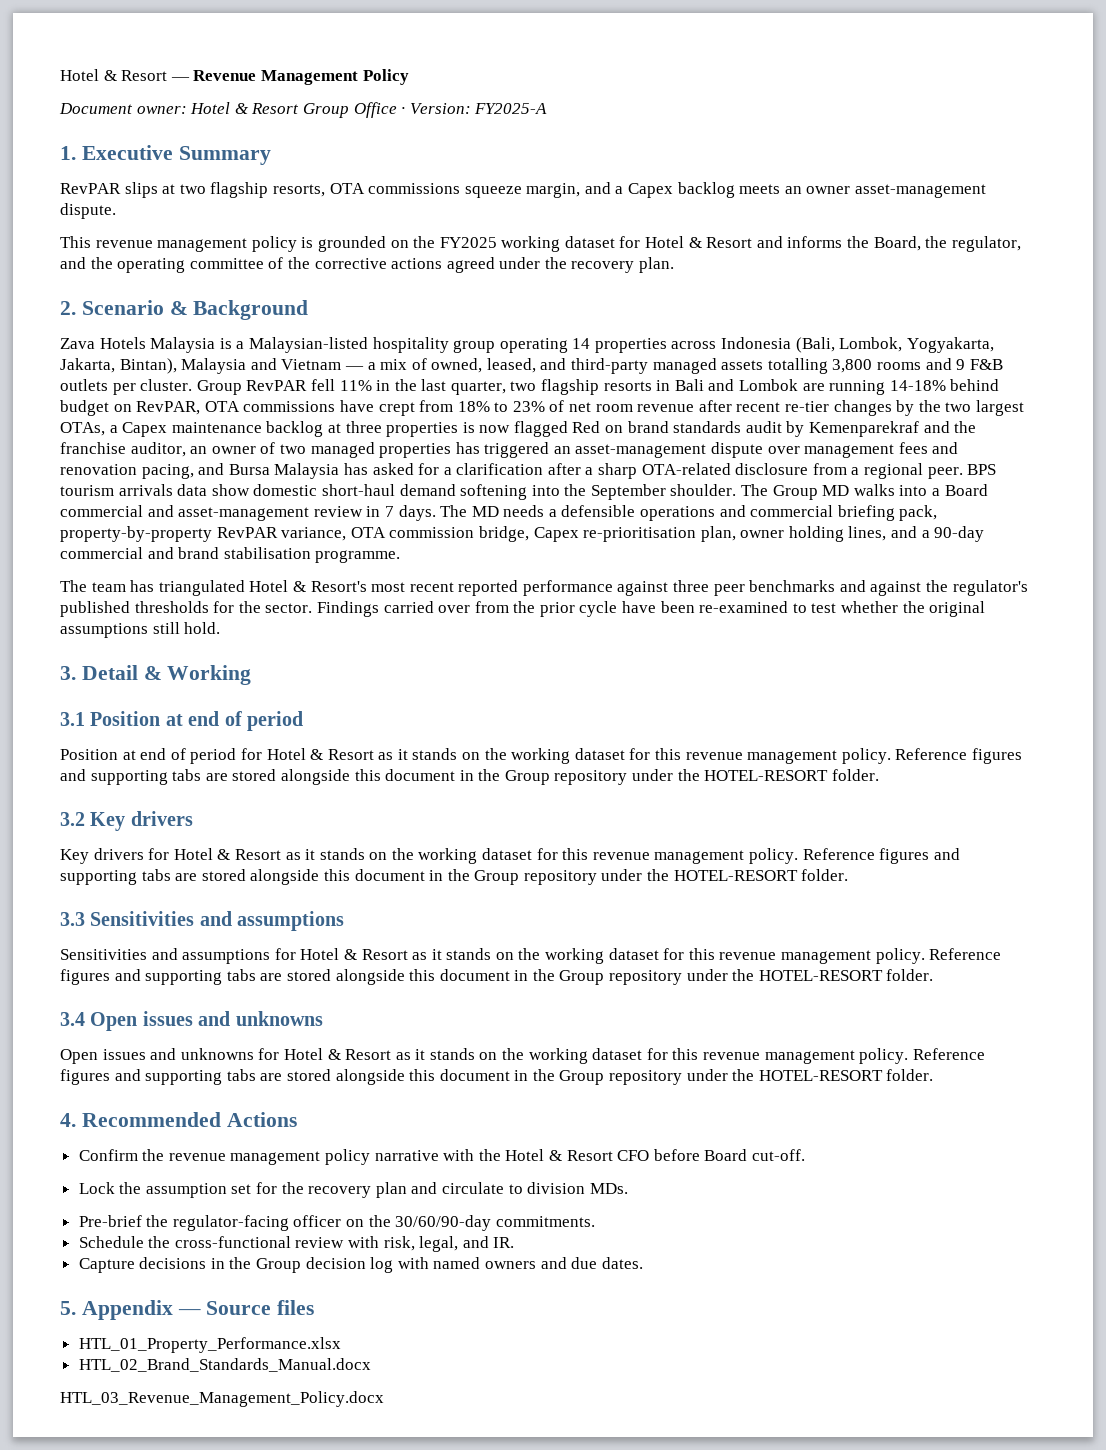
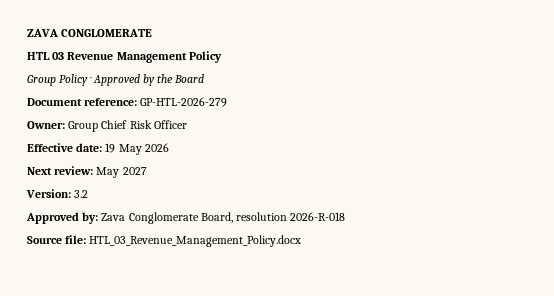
- Hotel & Resort — Revenue Management Policy
+ ZAVA CONGLOMERATE
+ HTL 03 Revenue Management Policy
- Document owner: Hotel & Resort Group Office · Version: FY2025-A
- 1. Executive Summary
- RevPAR slips at two flagship resorts, OTA commissions squeeze margin, and a Capex backlog meets an owner asset-management dispute.
- This revenue management policy is grounded on the FY2025 working dataset for Hotel & Resort and informs the Board, the regulator, and the operating committee of the corrective actions agreed under the recovery plan.
- 2. Scenario & Background
- Zava Hotels Malaysia is a Malaysian-listed hospitality group operating 14 properties across Indonesia (Bali, Lombok, Yogyakarta, Jakarta, Bintan), Malaysia and Vietnam — a mix of owned, leased, and third-party managed assets totalling 3,800 rooms and 9 F&B outlets per cluster. Group RevPAR fell 11% in the last quarter, two flagship resorts in Bali and Lombok are running 14-18% behind budget on RevPAR, OTA commissions have crept from 18% to 23% of net room revenue after recent re-tier changes by the two largest OTAs, a Capex maintenance backlog at three properties is now flagged Red on brand standards audit by Kemenparekraf and the franchise auditor, an owner of two managed properties has triggered an asset-management dispute over management fees and renovation pacing, and Bursa Malaysia has asked for a clarification after a sharp OTA-related disclosure from a regional peer. BPS tourism arrivals data show domestic short-haul demand softening into the September shoulder. The Group MD walks into a Board commercial and asset-management review in 7 days. The MD needs a defensible operations and commercial briefing pack, property-by-property RevPAR variance, OTA commission bridge, Capex re-prioritisation plan, owner holding lines, and a 90-day commercial and brand stabilisation programme.
- The team has triangulated Hotel & Resort's most recent reported performance against three peer benchmarks and against the regulator's published thresholds for the sector. Findings carried over from the prior cycle have been re-examined to test whether the original assumptions still hold.
- 3. Detail & Working
- 3.1 Position at end of period
- Position at end of period for Hotel & Resort as it stands on the working dataset for this revenue management policy. Reference figures and supporting tabs are stored alongside this document in the Group repository under the HOTEL-RESORT folder.
- 3.2 Key drivers
- Key drivers for Hotel & Resort as it stands on the working dataset for this revenue management policy. Reference figures and supporting tabs are stored alongside this document in the Group repository under the HOTEL-RESORT folder.
- 3.3 Sensitivities and assumptions
- Sensitivities and assumptions for Hotel & Resort as it stands on the working dataset for this revenue management policy. Reference figures and supporting tabs are stored alongside this document in the Group repository under the HOTEL-RESORT folder.
- 3.4 Open issues and unknowns
- Open issues and unknowns for Hotel & Resort as it stands on the working dataset for this revenue management policy. Reference figures and supporting tabs are stored alongside this document in the Group repository under the HOTEL-RESORT folder.
- 4. Recommended Actions
- Confirm the revenue management policy narrative with the Hotel & Resort CFO before Board cut-off.
- Lock the assumption set for the recovery plan and circulate to division MDs.
- Pre-brief the regulator-facing officer on the 30/60/90-day commitments.
- Schedule the cross-functional review with risk, legal, and IR.
- Capture decisions in the Group decision log with named owners and due dates.
- 5. Appendix — Source files
- HTL_01_Property_Performance.xlsx
- HTL_02_Brand_Standards_Manual.docx
- HTL_03_Revenue_Management_Policy.docx
+ Group Policy · Approved by the Board
+ Document reference: GP-HTL-2026-279
+ Owner: Group Chief Risk Officer
+ Effective date: 19 May 2026
+ Next review: May 2027
+ Version: 3.2
+ Approved by: Zava Conglomerate Board, resolution 2026-R-018
+ Source file: HTL_03_Revenue_Management_Policy.docx

